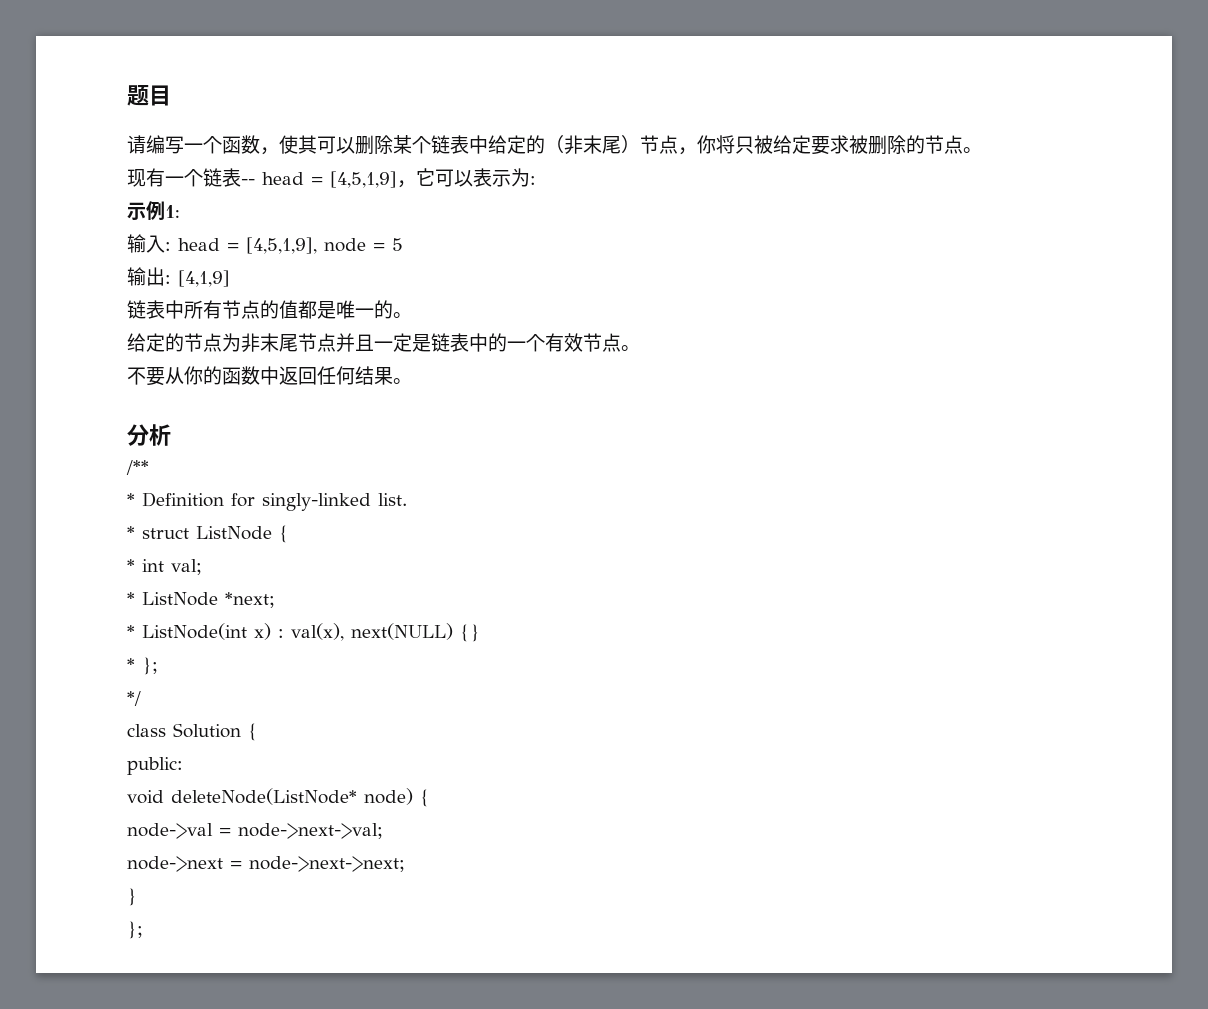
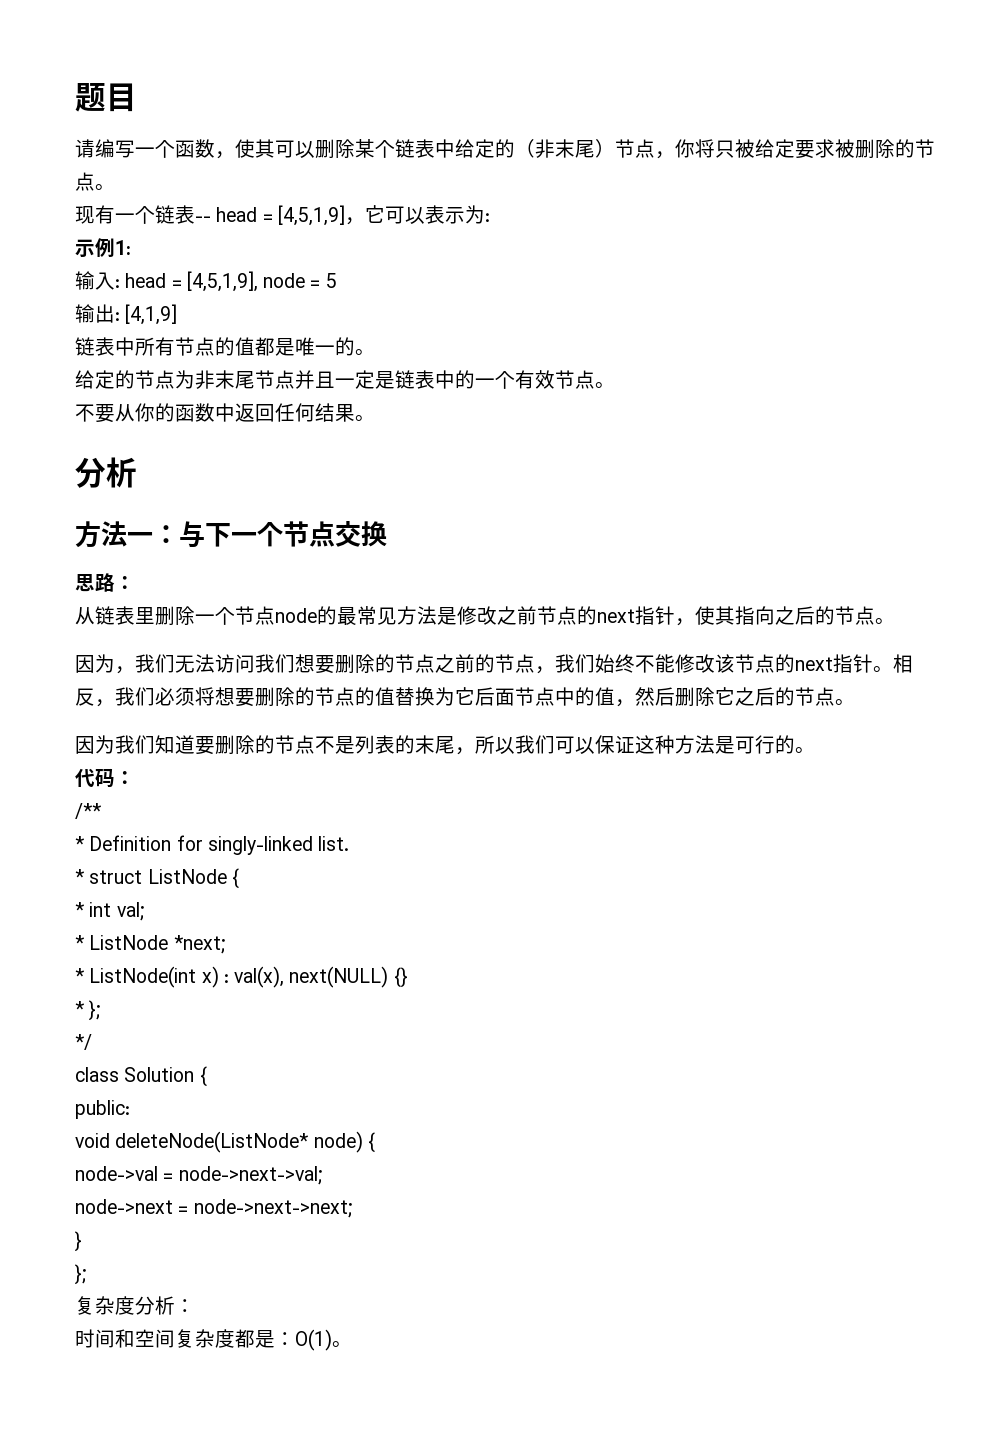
+ 方法一：与下一个节点交换
+ 思路：
+ 从链表里删除一个节点node的最常见方法是修改之前节点的next指针，使其指向之后的节点。
+ 因为，我们无法访问我们想要删除的节点之前的节点，我们始终不能修改该节点的next指针。相反，我们必须将想要删除的节点的值替换为它后面节点中的值，然后删除它之后的节点。
+ 因为我们知道要删除的节点不是列表的末尾，所以我们可以保证这种方法是可行的。
+ 代码：
+ 复杂度分析：
+ 时间和空间复杂度都是：O(1)。

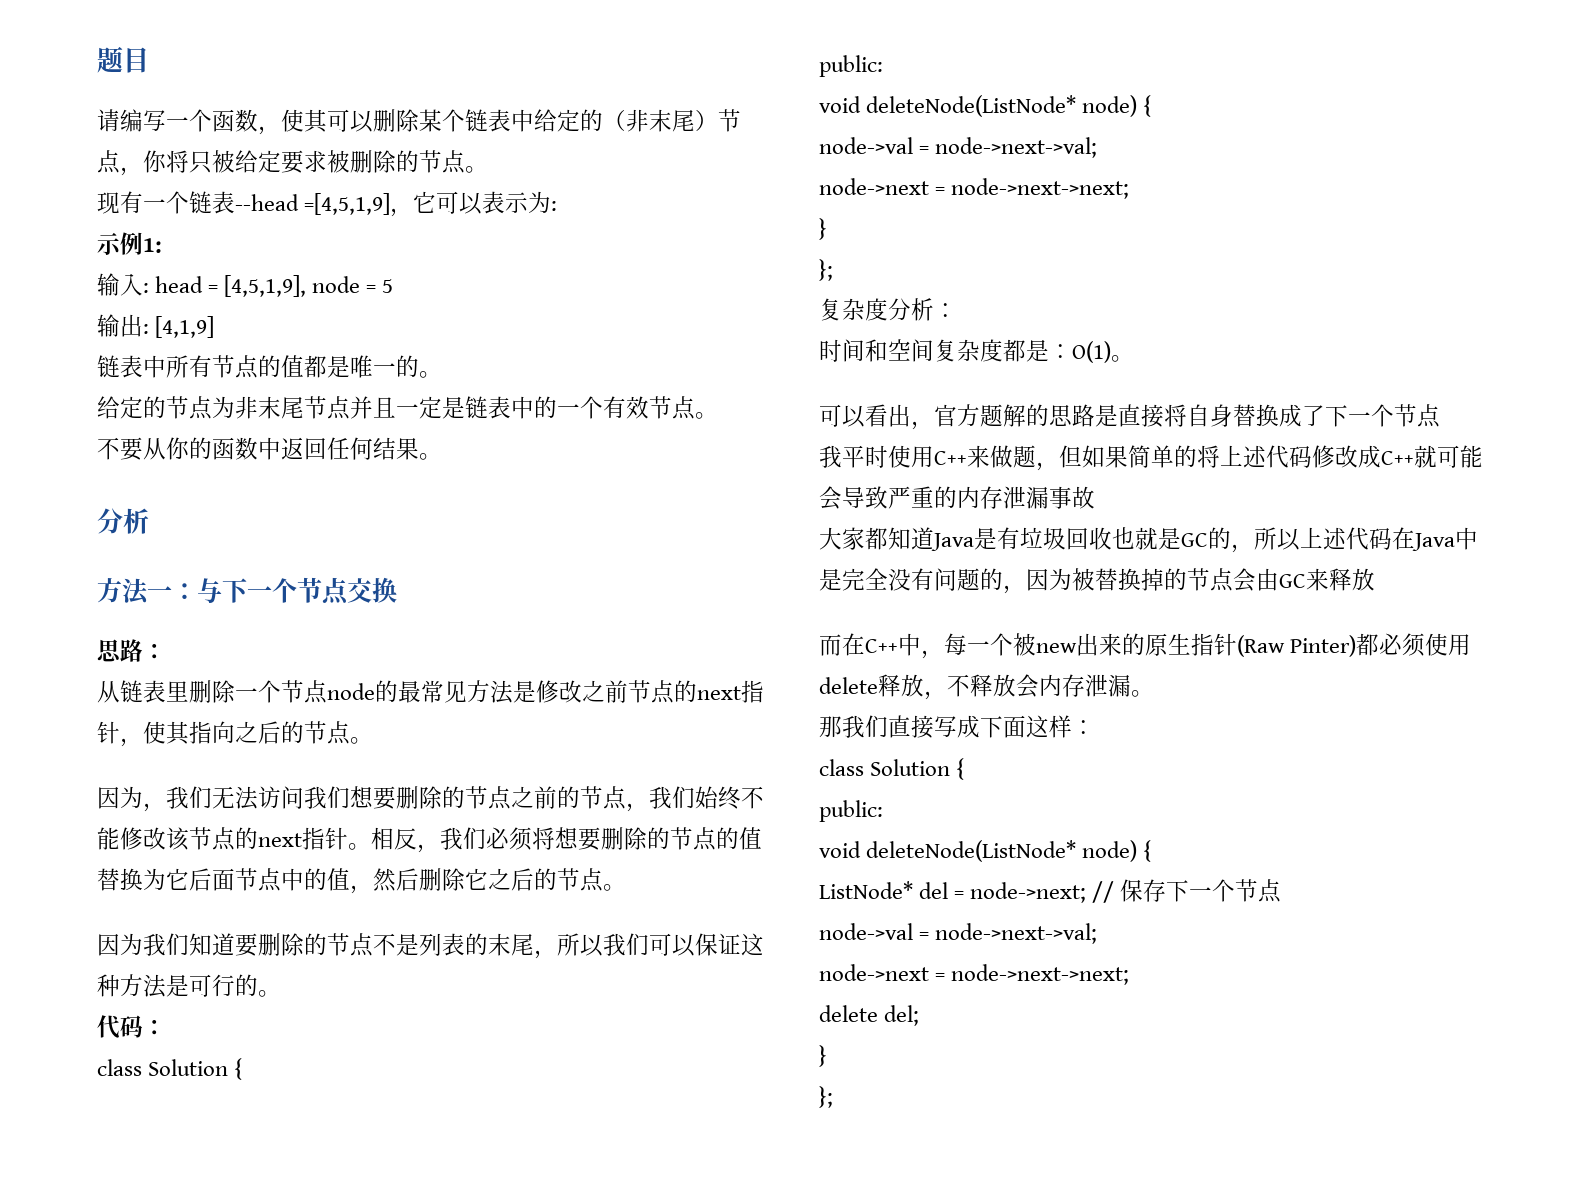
- 现有一个链表-- head = [4,5,1,9]，它可以表示为:
+ 现有一个链表--head =[4,5,1,9]，它可以表示为:
- /**
- * Definition for singly-linked list.
- * struct ListNode {
- * int val;
- * ListNode *next;
- * ListNode(int x) : val(x), next(NULL) {}
- * };
- */
+ 可以看出，官方题解的思路是直接将自身替换成了下一个节点
+ 我平时使用C++来做题，但如果简单的将上述代码修改成C++就可能会导致严重的内存泄漏事故
+ 大家都知道Java是有垃圾回收也就是GC的，所以上述代码在Java中是完全没有问题的，因为被替换掉的节点会由GC来释放
+ 而在C++中，每一个被new出来的原生指针(Raw Pinter)都必须使用delete释放，不释放会内存泄漏。
+ 那我们直接写成下面这样：
+ class Solution {
+ public:
+ void deleteNode(ListNode* node) {
+ ListNode* del = node->next; // 保存下一个节点
+ node->val = node->next->val;
+ node->next = node->next->next;
+ delete del;
+ }
+ };

